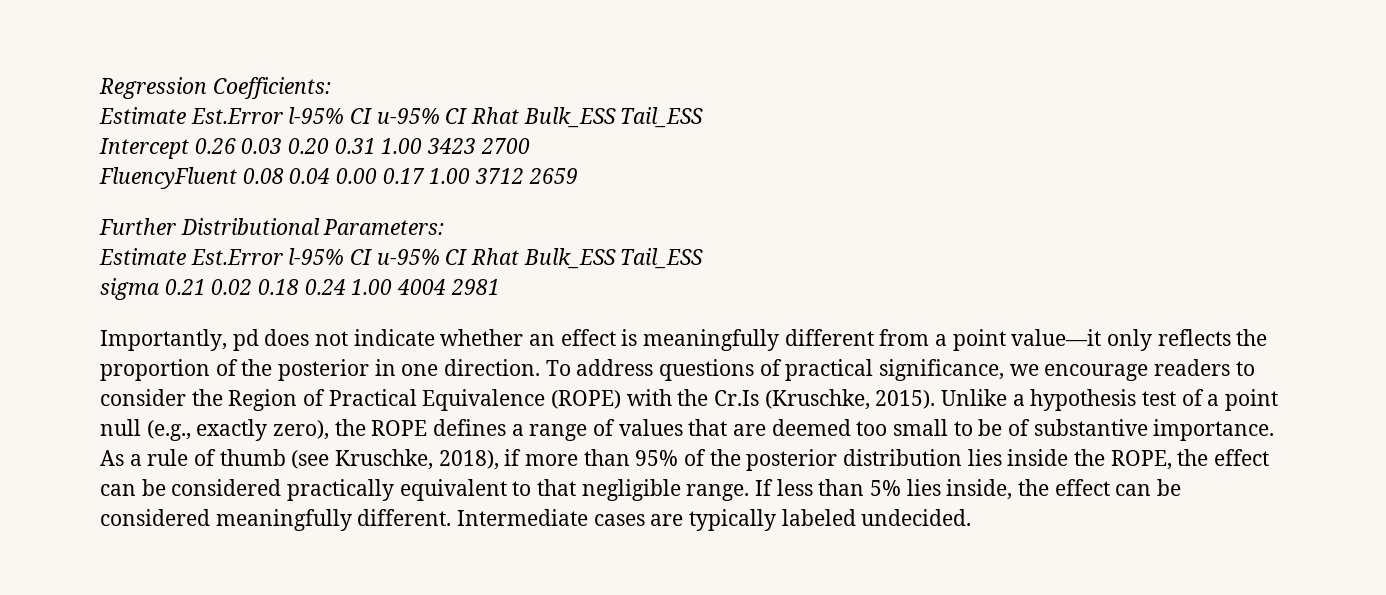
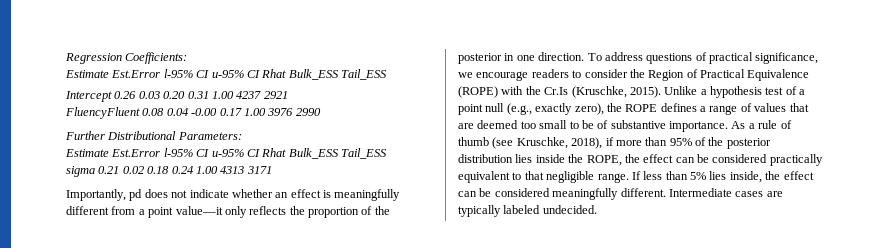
- Intercept 0.26 0.03 0.20 0.31 1.00 3423 2700
+ Intercept 0.26 0.03 0.20 0.31 1.00 4237 2921
- FluencyFluent 0.08 0.04 0.00 0.17 1.00 3712 2659
+ FluencyFluent 0.08 0.04 -0.00 0.17 1.00 3976 2990
- sigma 0.21 0.02 0.18 0.24 1.00 4004 2981
+ sigma 0.21 0.02 0.18 0.24 1.00 4313 3171

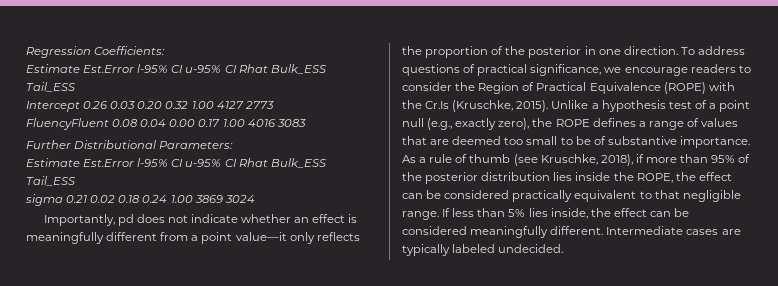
- Intercept 0.26 0.03 0.20 0.31 1.00 4237 2921
+ Intercept 0.26 0.03 0.20 0.32 1.00 4127 2773
- FluencyFluent 0.08 0.04 -0.00 0.17 1.00 3976 2990
+ FluencyFluent 0.08 0.04 0.00 0.17 1.00 4016 3083
- sigma 0.21 0.02 0.18 0.24 1.00 4313 3171
+ sigma 0.21 0.02 0.18 0.24 1.00 3869 3024

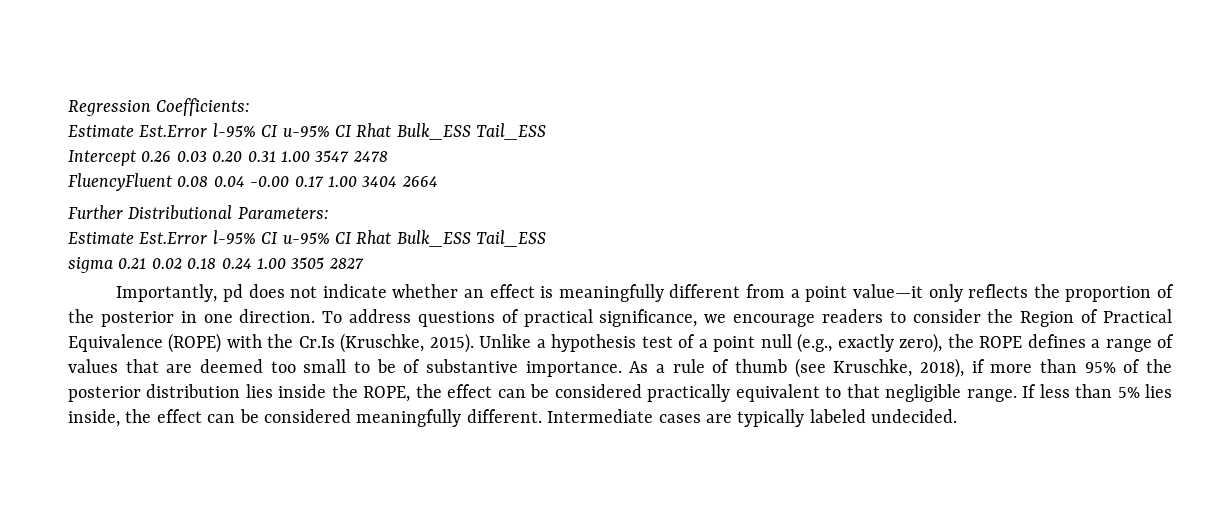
- Intercept 0.26 0.03 0.20 0.32 1.00 4127 2773
+ Intercept 0.26 0.03 0.20 0.31 1.00 3547 2478
- FluencyFluent 0.08 0.04 0.00 0.17 1.00 4016 3083
+ FluencyFluent 0.08 0.04 -0.00 0.17 1.00 3404 2664
- sigma 0.21 0.02 0.18 0.24 1.00 3869 3024
+ sigma 0.21 0.02 0.18 0.24 1.00 3505 2827

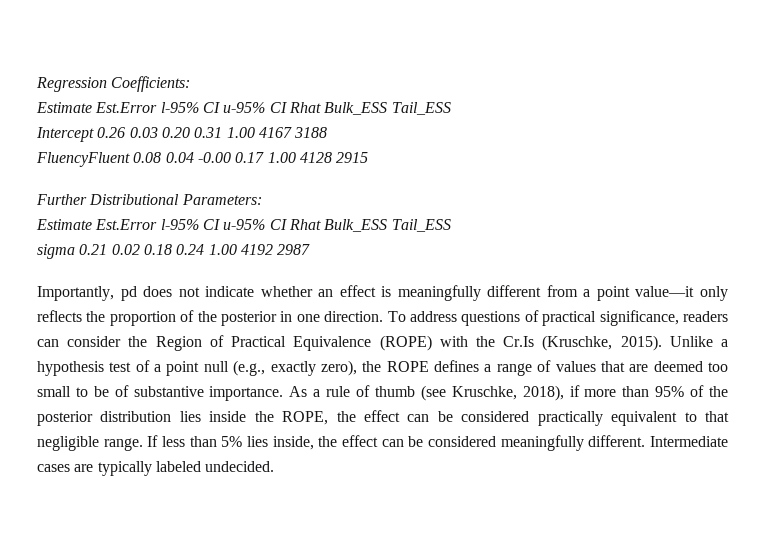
- Intercept 0.26 0.03 0.20 0.31 1.00 3547 2478
+ Intercept 0.26 0.03 0.20 0.31 1.00 4167 3188
- FluencyFluent 0.08 0.04 -0.00 0.17 1.00 3404 2664
+ FluencyFluent 0.08 0.04 -0.00 0.17 1.00 4128 2915
- sigma 0.21 0.02 0.18 0.24 1.00 3505 2827
+ sigma 0.21 0.02 0.18 0.24 1.00 4192 2987
- To address questions of practical significance, we encourage readers to consider the Region of Practical Equivalence (ROPE) with the Cr.Is (Kruschke, 2015).
+ To address questions of practical significance, readers can consider the Region of Practical Equivalence (ROPE) with the Cr.Is (Kruschke, 2015).

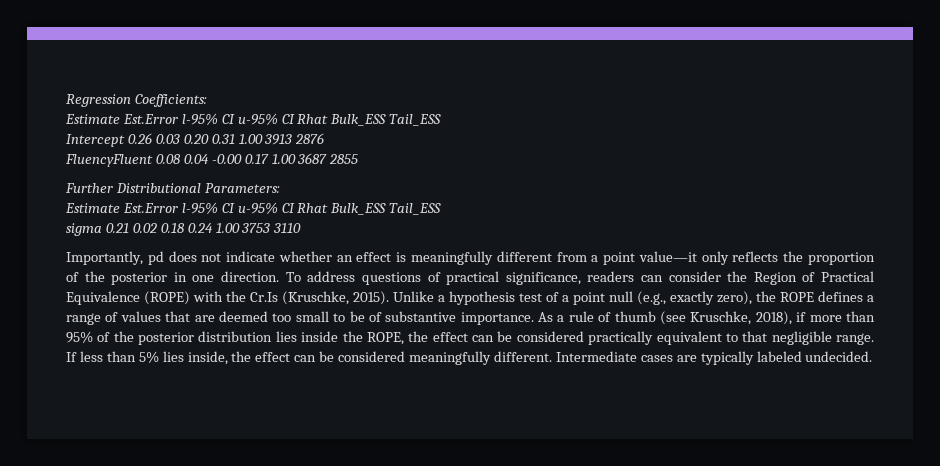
- Intercept 0.26 0.03 0.20 0.31 1.00 4167 3188
+ Intercept 0.26 0.03 0.20 0.31 1.00 3913 2876
- FluencyFluent 0.08 0.04 -0.00 0.17 1.00 4128 2915
+ FluencyFluent 0.08 0.04 -0.00 0.17 1.00 3687 2855
- sigma 0.21 0.02 0.18 0.24 1.00 4192 2987
+ sigma 0.21 0.02 0.18 0.24 1.00 3753 3110

